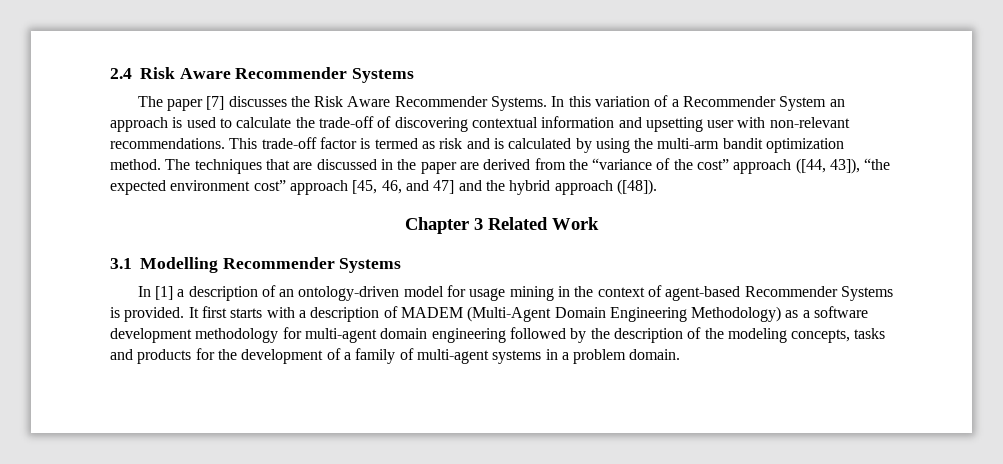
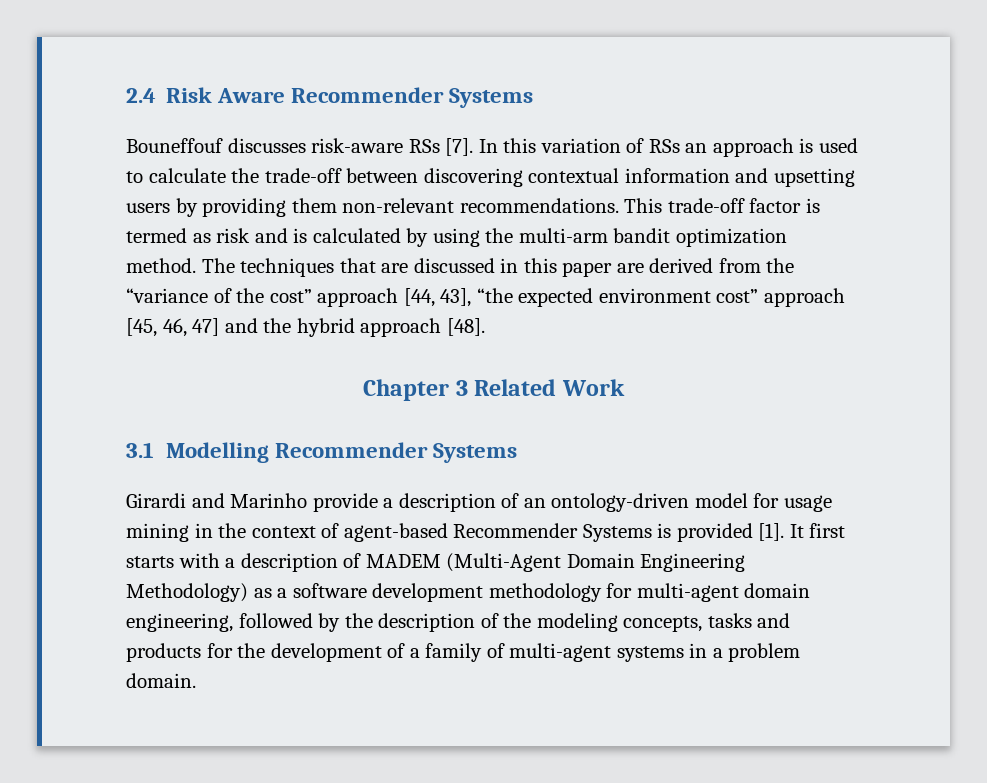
- The paper [7] discusses the Risk Aware Recommender Systems.
+ Bouneffouf discusses risk-aware RSs [7].
- In this variation of a Recommender System an approach is used to calculate the trade-off of discovering contextual information and upsetting user with non-relevant recommendations.
+ In this variation of RSs an approach is used to calculate the trade-off between discovering contextual information and upsetting users by providing them non-relevant recommendations.
- The techniques that are discussed in the paper are derived from the “variance of the cost” approach ([44, 43]), “the expected environment cost” approach [45, 46, and 47] and the hybrid approach ([48]).
+ The techniques that are discussed in this paper are derived from the “variance of the cost” approach [44, 43], “the expected environment cost” approach [45, 46, 47] and the hybrid approach [48].
- In [1] a description of an ontology-driven model for usage mining in the context of agent-based Recommender Systems is provided.
+ Girardi and Marinho provide a description of an ontology-driven model for usage mining in the context of agent-based Recommender Systems is provided [1].
- It first starts with a description of MADEM (Multi-Agent Domain Engineering Methodology) as a software development methodology for multi-agent domain engineering followed by the description of the modeling concepts, tasks and products for the development of a family of multi-agent systems in a problem domain.
+ It first starts with a description of MADEM (Multi-Agent Domain Engineering Methodology) as a software development methodology for multi-agent domain engineering, followed by the description of the modeling concepts, tasks and products for the development of a family of multi-agent systems in a problem domain.

